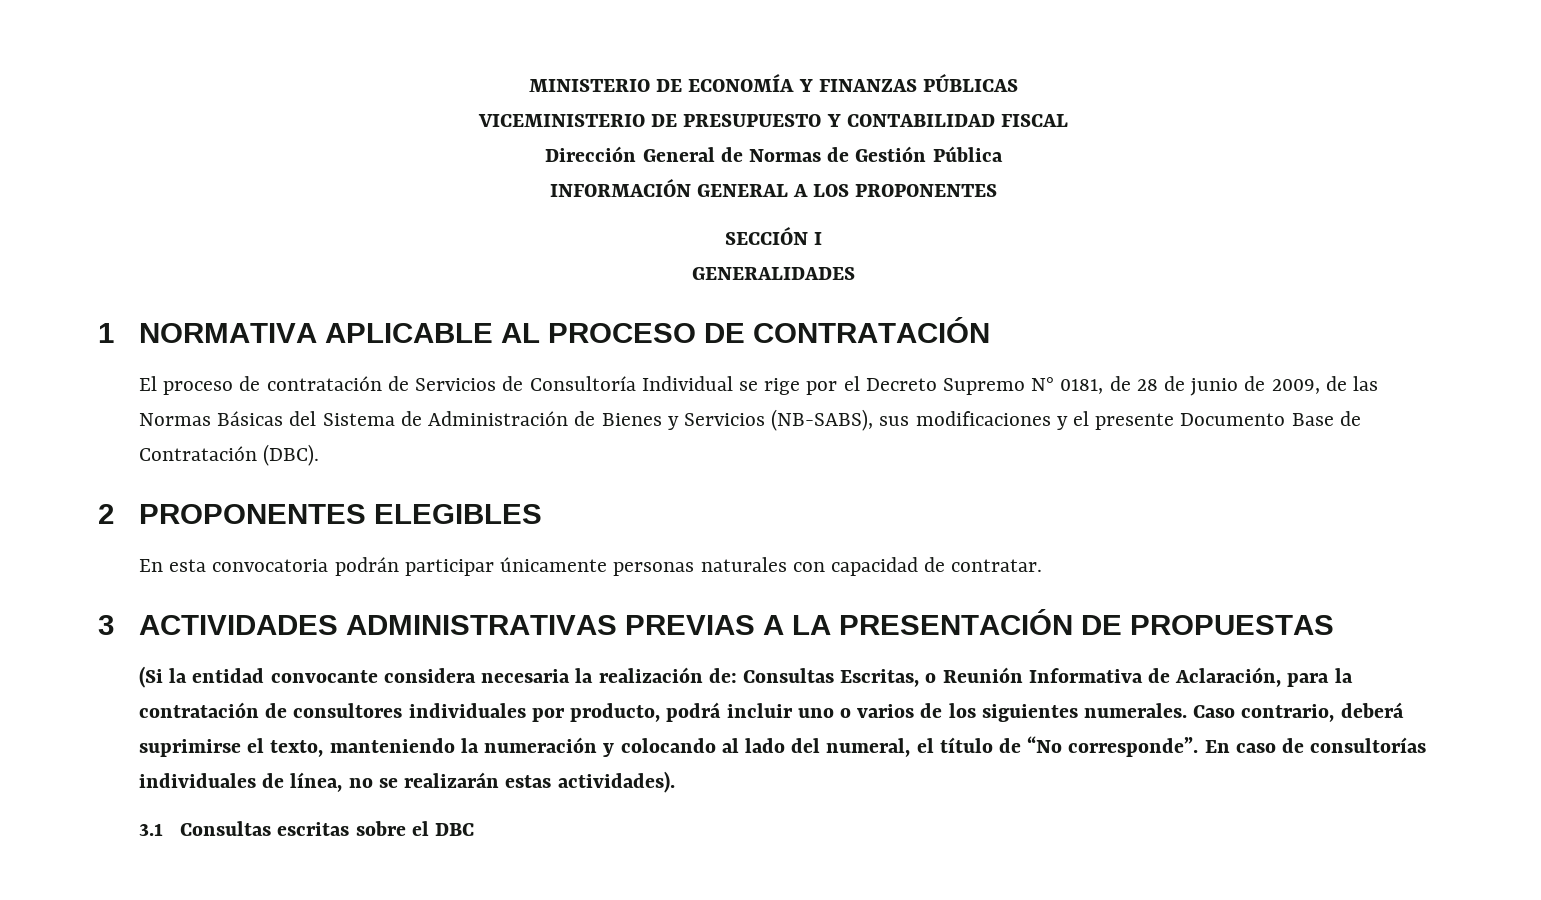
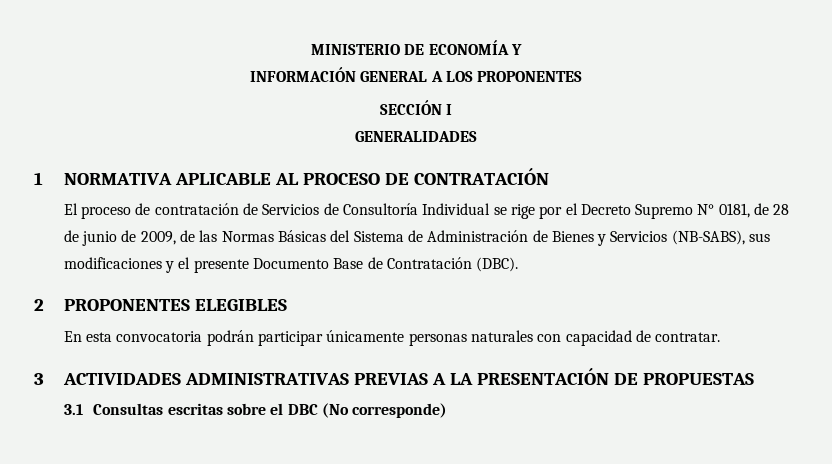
- MINISTERIO DE ECONOMÍA Y FINANZAS PÚBLICAS
- VICEMINISTERIO DE PRESUPUESTO Y CONTABILIDAD FISCAL
- Dirección General de Normas de Gestión Pública
+ MINISTERIO DE ECONOMÍA Y
- (Si la entidad convocante considera necesaria la realización de: Consultas Escritas, o Reunión Informativa de Aclaración, para la contratación de consultores individuales por producto, podrá incluir uno o varios de los siguientes numerales. Caso contrario, deberá suprimirse el texto, manteniendo la numeración y colocando al lado del numeral, el título de “No corresponde”. En caso de consultorías individuales de línea, no se realizarán estas actividades).
- 3.1 Consultas escritas sobre el DBC
+ 3.1 Consultas escritas sobre el DBC (No corresponde)

